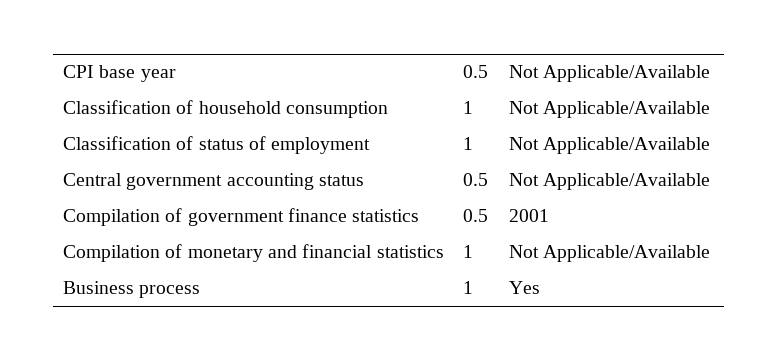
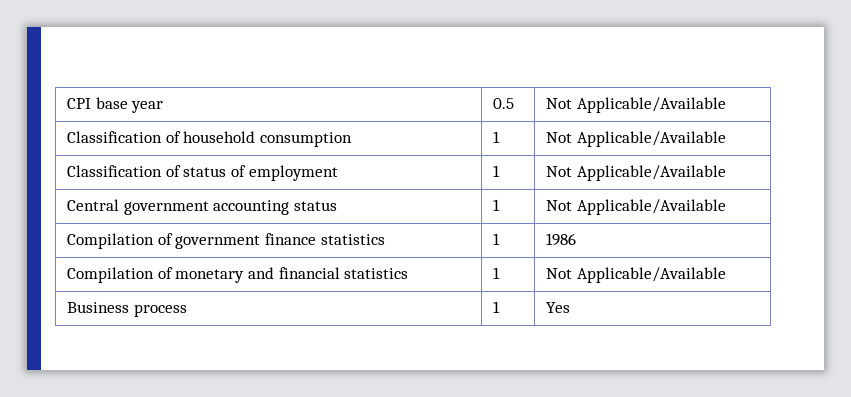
- Central government accounting status | 0.5 | Not Applicable/Available
+ Central government accounting status | 1 | Not Applicable/Available
- Compilation of government finance statistics | 0.5 | 2001
+ Compilation of government finance statistics | 1 | 1986

